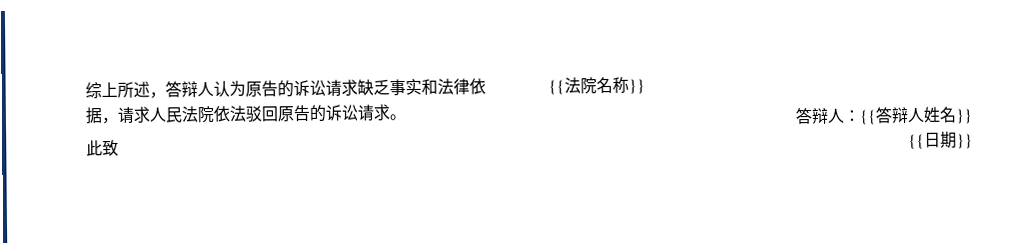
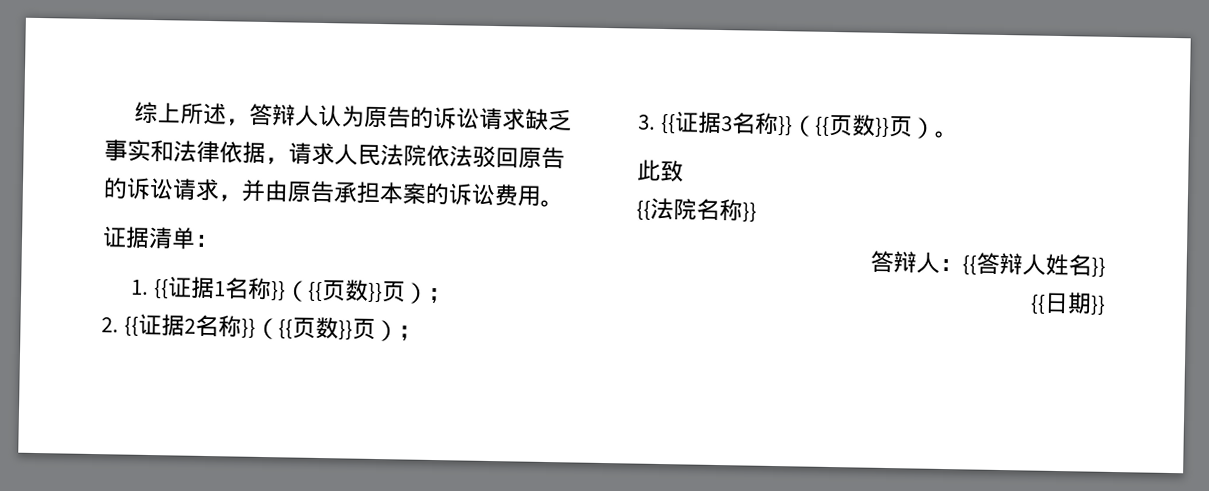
- 综上所述，答辩人认为原告的诉讼请求缺乏事实和法律依据，请求人民法院依法驳回原告的诉讼请求。
+ 综上所述，答辩人认为原告的诉讼请求缺乏事实和法律依据，请求人民法院依法驳回原告的诉讼请求，并由原告承担本案的诉讼费用。
+ 证据清单：
+ 1. {{证据1名称}}（{{页数}}页）；
+ 2. {{证据2名称}}（{{页数}}页）；
+ 3. {{证据3名称}}（{{页数}}页）。

